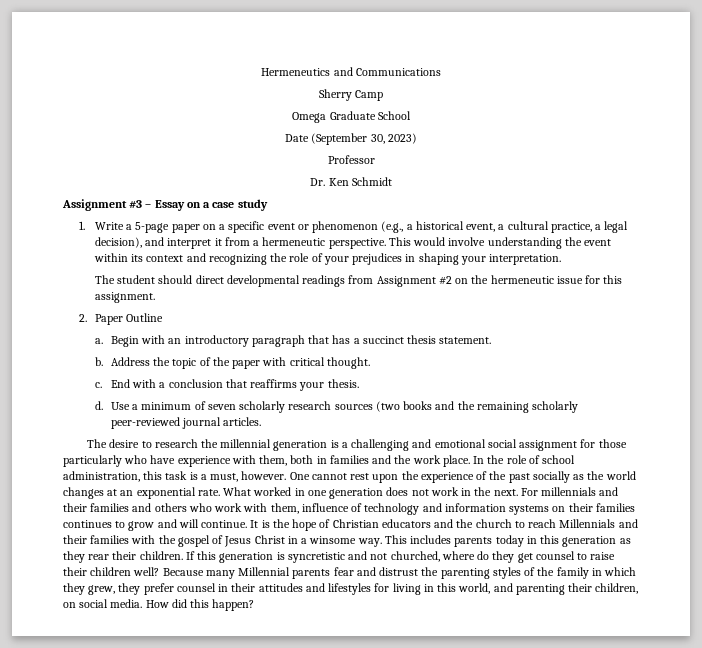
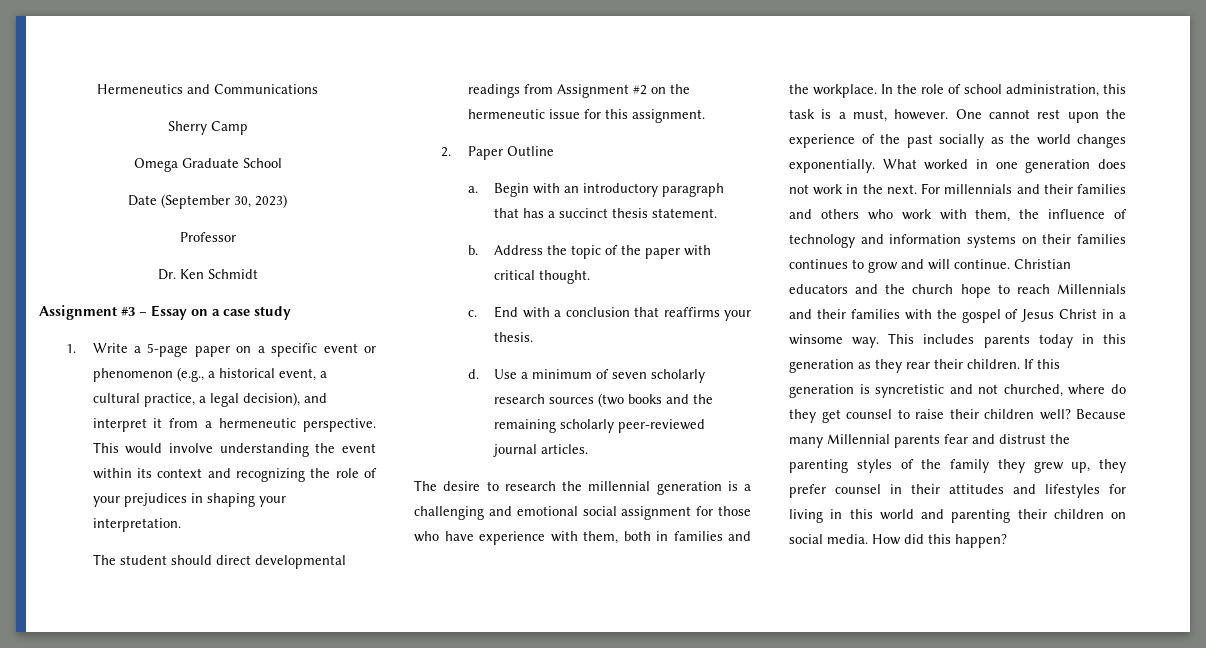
- The desire to research the millennial generation is a challenging and emotional social assignment for those particularly who have experience with them, both in families and the work place.
+ The desire to research the millennial generation is a challenging and emotional social assignment for those who have experience with them, both in families and the workplace.
- One cannot rest upon the experience of the past socially as the world changes at an exponential rate.
+ One cannot rest upon the experience of the past socially as the world changes exponentially.
- For millennials and their families and others who work with them, influence of technology and information systems on their families continues to grow and will continue.
+ For millennials and their families and others who work with them, the influence of technology and information systems on their families continues to grow and will continue.
- It is the hope of Christian educators and the church to reach Millennials and their families with the gospel of Jesus Christ in a winsome way.
+ Christian educators and the church hope to reach Millennials and their families with the gospel of Jesus Christ in a winsome way.
- Because many Millennial parents fear and distrust the parenting styles of the family in which they grew, they prefer counsel in their attitudes and lifestyles for living in this world, and parenting their children, on social media.
+ Because many Millennial parents fear and distrust the parenting styles of the family they grew up, they prefer counsel in their attitudes and lifestyles for living in this world and parenting their children on social media.

